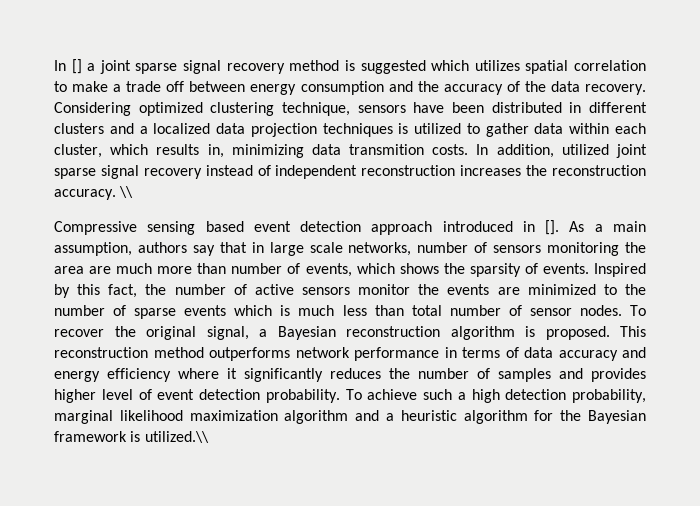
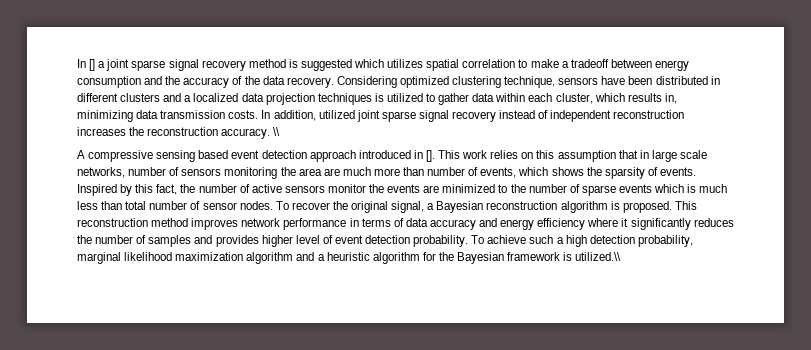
- In [] a joint sparse signal recovery method is suggested which utilizes spatial correlation to make a trade off between energy consumption and the accuracy of the data recovery.
+ In [] a joint sparse signal recovery method is suggested which utilizes spatial correlation to make a tradeoff between energy consumption and the accuracy of the data recovery.
- Considering optimized clustering technique, sensors have been distributed in different clusters and a localized data projection techniques is utilized to gather data within each cluster, which results in, minimizing data transmition costs.
+ Considering optimized clustering technique, sensors have been distributed in different clusters and a localized data projection techniques is utilized to gather data within each cluster, which results in, minimizing data transmission costs.
- Compressive sensing based event detection approach introduced in [].
+ A compressive sensing based event detection approach introduced in [].
- As a main assumption, authors say that in large scale networks, number of sensors monitoring the area are much more than number of events, which shows the sparsity of events.
+ This work relies on this assumption that in large scale networks, number of sensors monitoring the area are much more than number of events, which shows the sparsity of events.
- This reconstruction method outperforms network performance in terms of data accuracy and energy efficiency where it significantly reduces the number of samples and provides higher level of event detection probability.
+ This reconstruction method improves network performance in terms of data accuracy and energy efficiency where it significantly reduces the number of samples and provides higher level of event detection probability.

